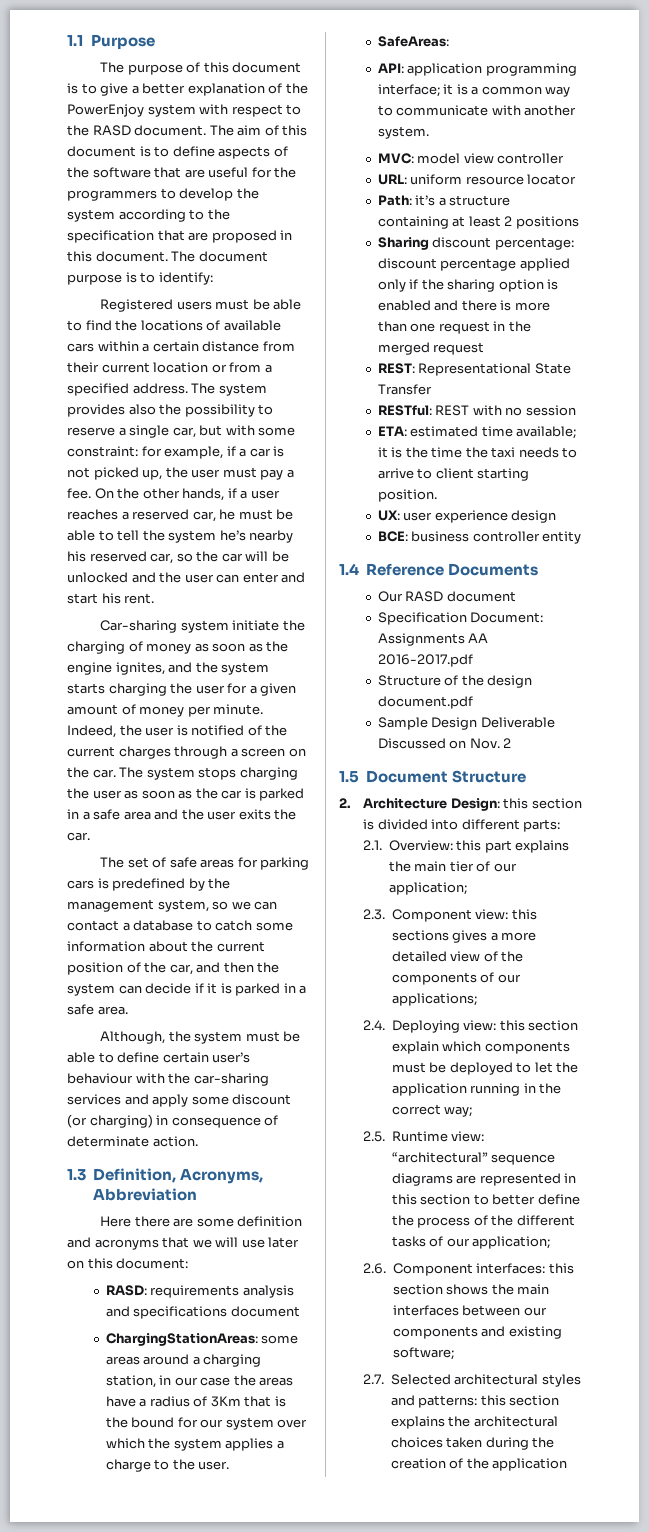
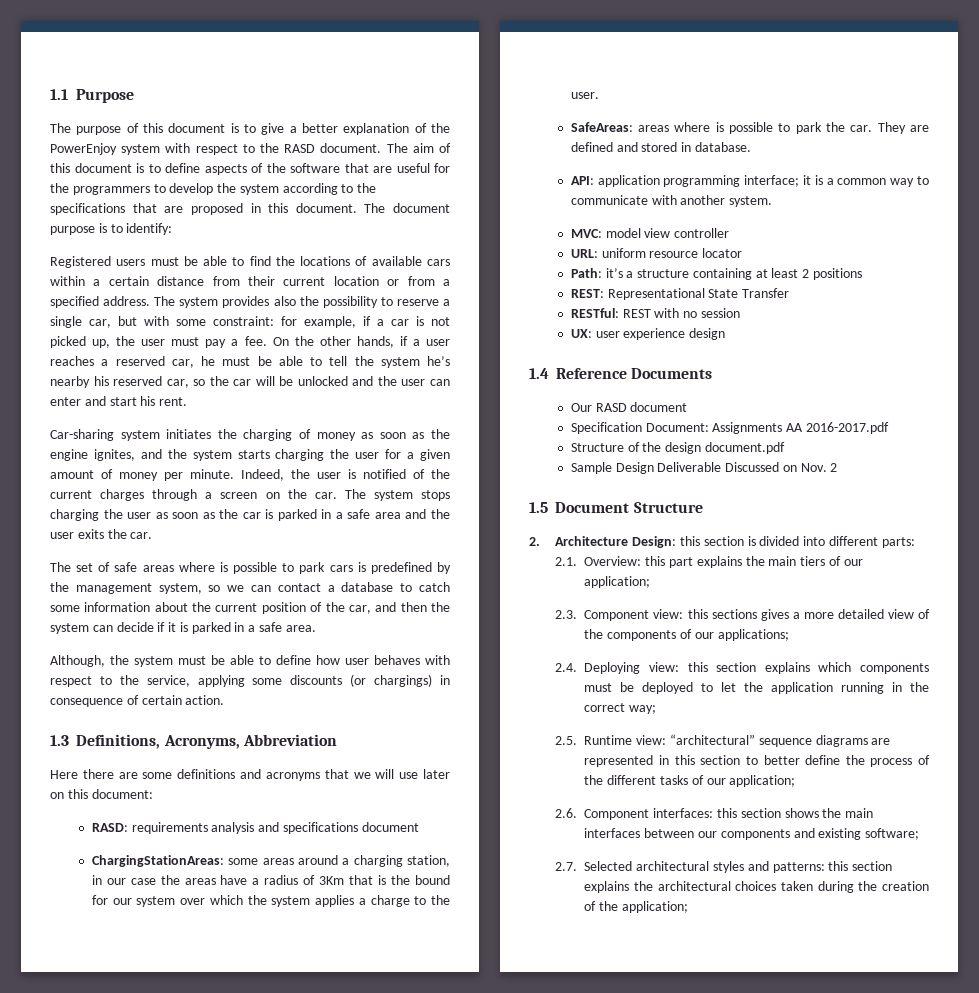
- The aim of this document is to define aspects of the software that are useful for the programmers to develop the system according to the specification that are proposed in this document.
+ The aim of this document is to define aspects of the software that are useful for the programmers to develop the system according to the specifications that are proposed in this document.
- Car-sharing system initiate the charging of money as soon as the engine ignites, and the system starts charging the user for a given amount of money per minute.
+ Car-sharing system initiates the charging of money as soon as the engine ignites, and the system starts charging the user for a given amount of money per minute.
- The set of safe areas for parking cars is predefined by the management system, so we can contact a database to catch some information about the current position of the car, and then the system can decide if it is parked in a safe area.
+ The set of safe areas where is possible to park cars is predefined by the management system, so we can contact a database to catch some information about the current position of the car, and then the system can decide if it is parked in a safe area.
- Although, the system must be able to define certain user’s behaviour with the car-sharing services and apply some discount (or charging) in consequence of determinate action.
+ Although, the system must be able to define how user behaves with respect to the service, applying some discounts (or chargings) in consequence of certain action.
- 1.3 Definition, Acronyms, Abbreviation
+ 1.3 Definitions, Acronyms, Abbreviation
- Here there are some definition and acronyms that we will use later on this document:
+ Here there are some definitions and acronyms that we will use later on this document:
- SafeAreas:
+ SafeAreas: areas where is possible to park the car. They are defined and stored in database.
- Sharing discount percentage: discount percentage applied only if the sharing option is enabled and there is more than one request in the merged request
- ETA: estimated time available; it is the time the taxi needs to arrive to client starting position.
- BCE: business controller entity
- 2.1. Overview: this part explains the main tier of our application;
+ 2.1. Overview: this part explains the main tiers of our application;
- 2.4. Deploying view: this section explain which components must be deployed to let the application running in the correct way;
+ 2.4. Deploying view: this section explains which components must be deployed to let the application running in the correct way;
- 2.7. Selected architectural styles and patterns: this section explains the architectural choices taken during the creation of the application
+ 2.7. Selected architectural styles and patterns: this section explains the architectural choices taken during the creation of the application;

